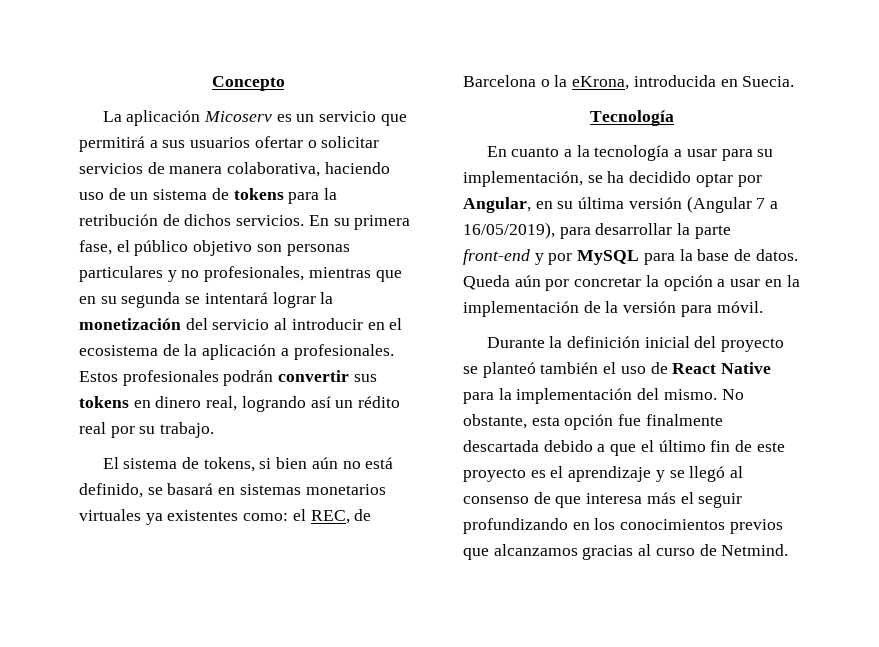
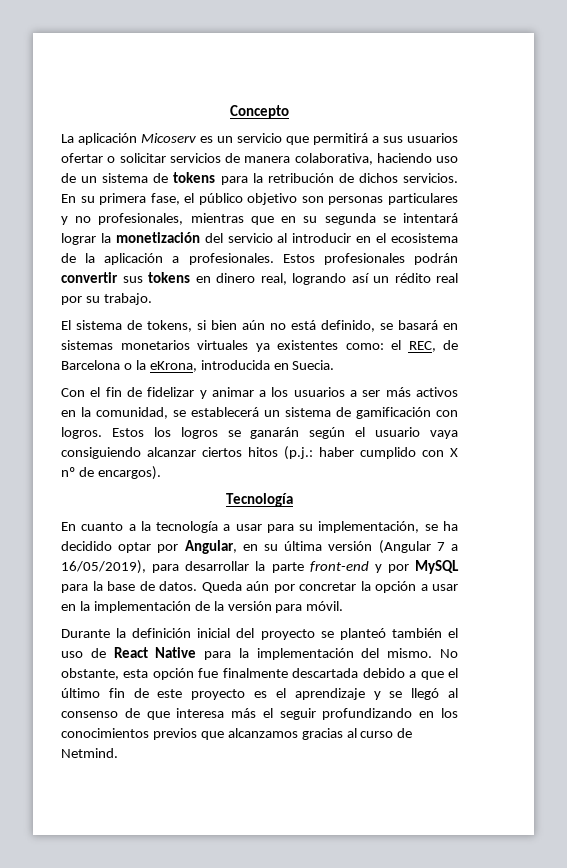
+ Con el fin de fidelizar y animar a los usuarios a ser más activos en la comunidad, se establecerá un sistema de gamificación con logros. Estos los logros se ganarán según el usuario vaya consiguiendo alcanzar ciertos hitos (p.j.: haber cumplido con X nº de encargos).

